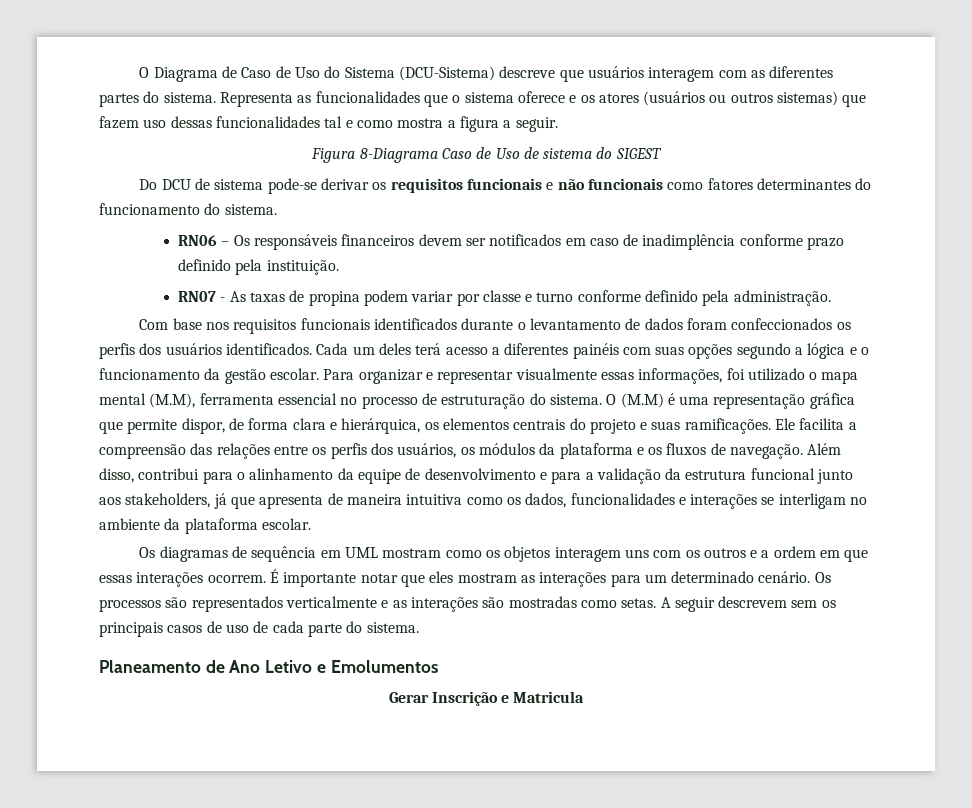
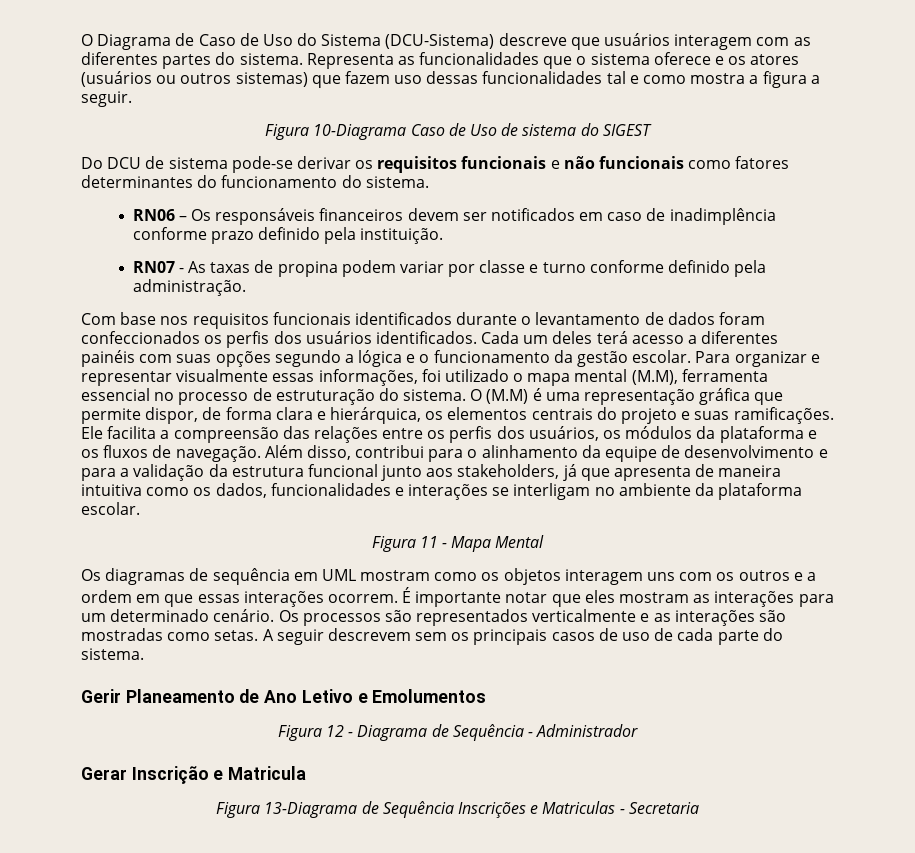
- Figura 8-Diagrama Caso de Uso de sistema do SIGEST
+ Figura 10-Diagrama Caso de Uso de sistema do SIGEST
+ Figura 11 - Mapa Mental
- Planeamento de Ano Letivo e Emolumentos
+ Gerir Planeamento de Ano Letivo e Emolumentos
+ Figura 12 - Diagrama de Sequência - Administrador
  Gerar Inscrição e Matricula
+ Figura 13-Diagrama de Sequência Inscrições e Matriculas - Secretaria

